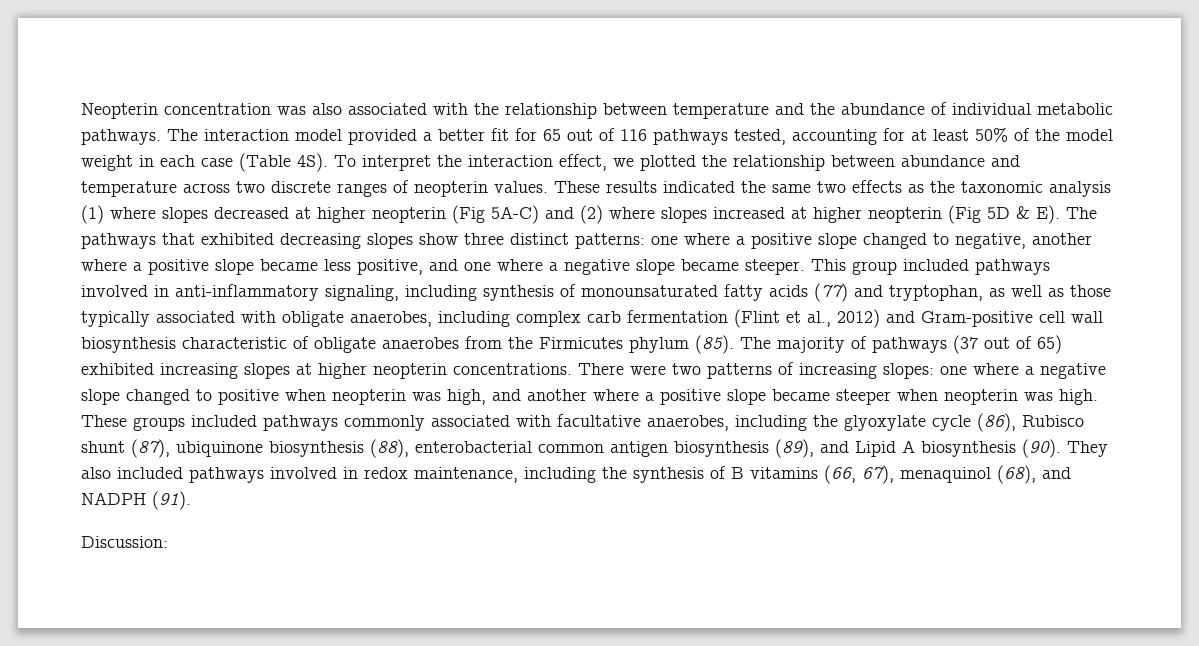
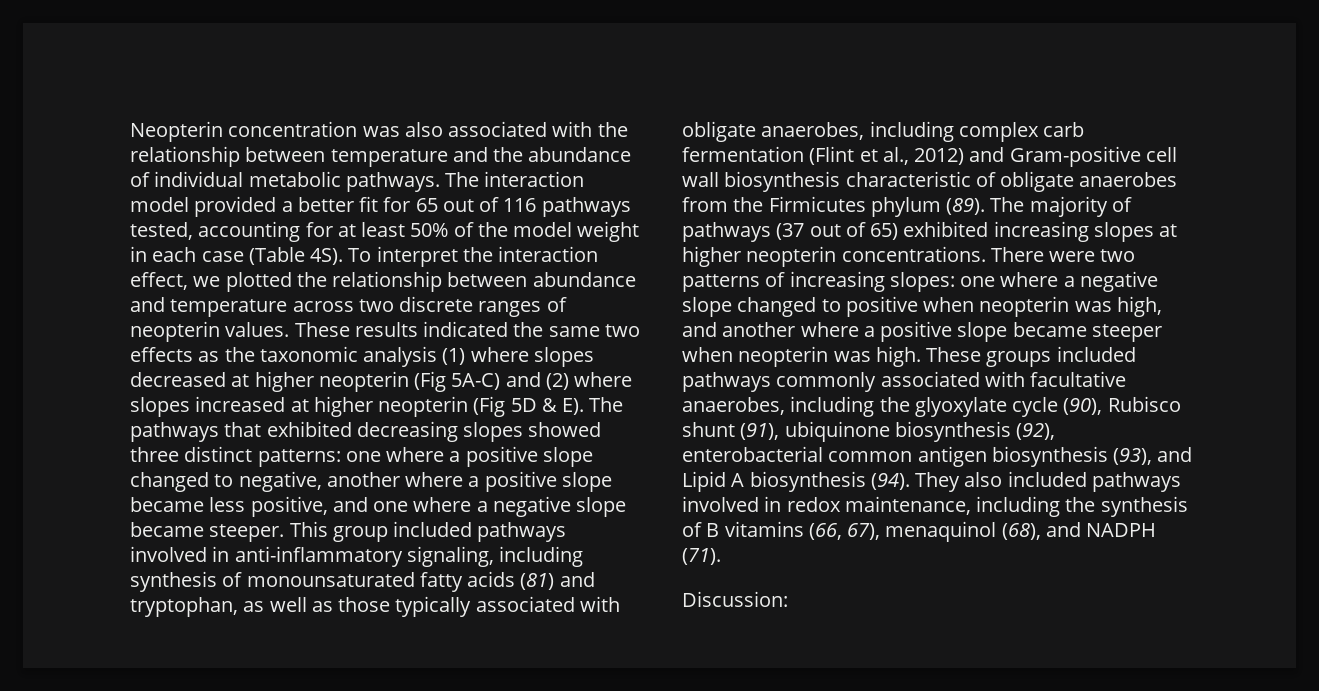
- These results indicated the same two effects as the taxonomic analysis (1) where slopes decreased at higher neopterin (Fig 5A-C) and (2) where slopes increased at higher neopterin (Fig 5D & E). The pathways that exhibited decreasing slopes show three distinct patterns:
+ These results indicated the same two effects as the taxonomic analysis (1) where slopes decreased at higher neopterin (Fig 5A-C) and (2) where slopes increased at higher neopterin (Fig 5D & E). The pathways that exhibited decreasing slopes showed three distinct patterns:
- This group included pathways involved in anti-inflammatory signaling, including synthesis of monounsaturated fatty acids (77) and tryptophan, as well as those typically associated with obligate anaerobes, including complex carb fermentation (Flint et al., 2012) and Gram-positive cell wall biosynthesis characteristic of obligate anaerobes from the Firmicutes phylum (85).
+ This group included pathways involved in anti-inflammatory signaling, including synthesis of monounsaturated fatty acids (81) and tryptophan, as well as those typically associated with obligate anaerobes, including complex carb fermentation (Flint et al., 2012) and Gram-positive cell wall biosynthesis characteristic of obligate anaerobes from the Firmicutes phylum (89).
- These groups included pathways commonly associated with facultative anaerobes, including the glyoxylate cycle (86), Rubisco shunt (87), ubiquinone biosynthesis (88), enterobacterial common antigen biosynthesis (89), and Lipid A biosynthesis (90).
+ These groups included pathways commonly associated with facultative anaerobes, including the glyoxylate cycle (90), Rubisco shunt (91), ubiquinone biosynthesis (92), enterobacterial common antigen biosynthesis (93), and Lipid A biosynthesis (94).
- They also included pathways involved in redox maintenance, including the synthesis of B vitamins (66, 67), menaquinol (68), and NADPH (91).
+ They also included pathways involved in redox maintenance, including the synthesis of B vitamins (66, 67), menaquinol (68), and NADPH (71).

